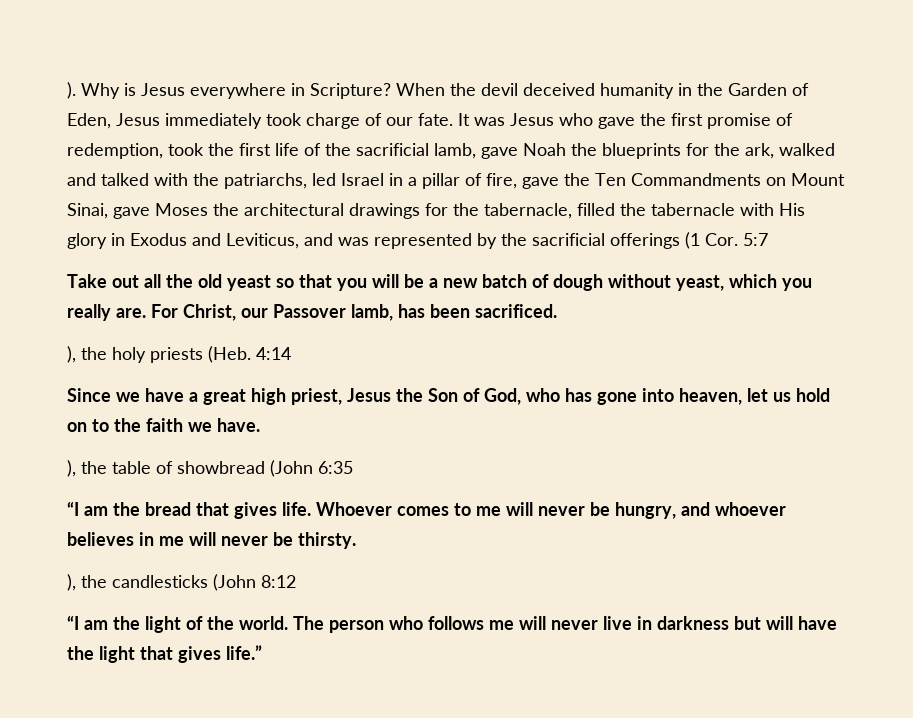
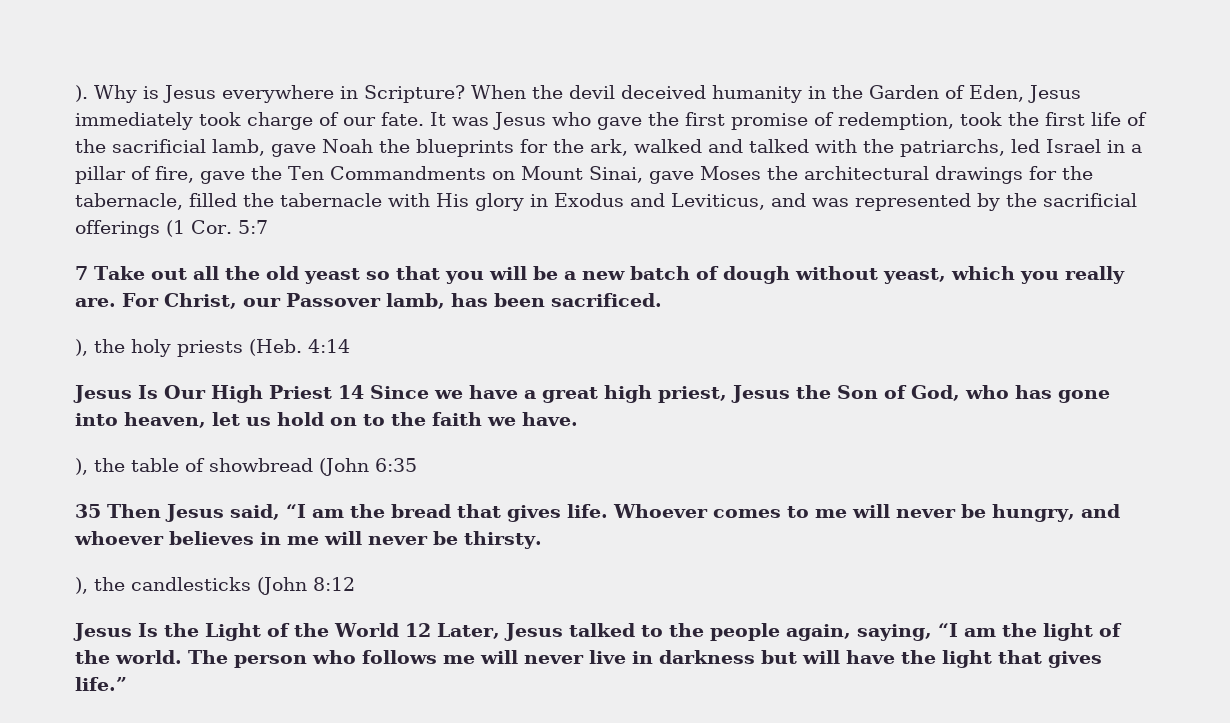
- Take out all the old yeast so that you will be a new batch of dough without yeast, which you really are.
+ 7 Take out all the old yeast so that you will be a new batch of dough without yeast, which you really are.
- Since we have a great high priest, Jesus the Son of God, who has gone into heaven, let us hold on to the faith we have.
+ Jesus Is Our High Priest 14 Since we have a great high priest, Jesus the Son of God, who has gone into heaven, let us hold on to the faith we have.
- “I am the bread that gives life.
+ 35 Then Jesus said, “I am the bread that gives life.
- “I am the light of the world.
+ Jesus Is the Light of the World 12 Later, Jesus talked to the people again, saying, “I am the light of the world.

